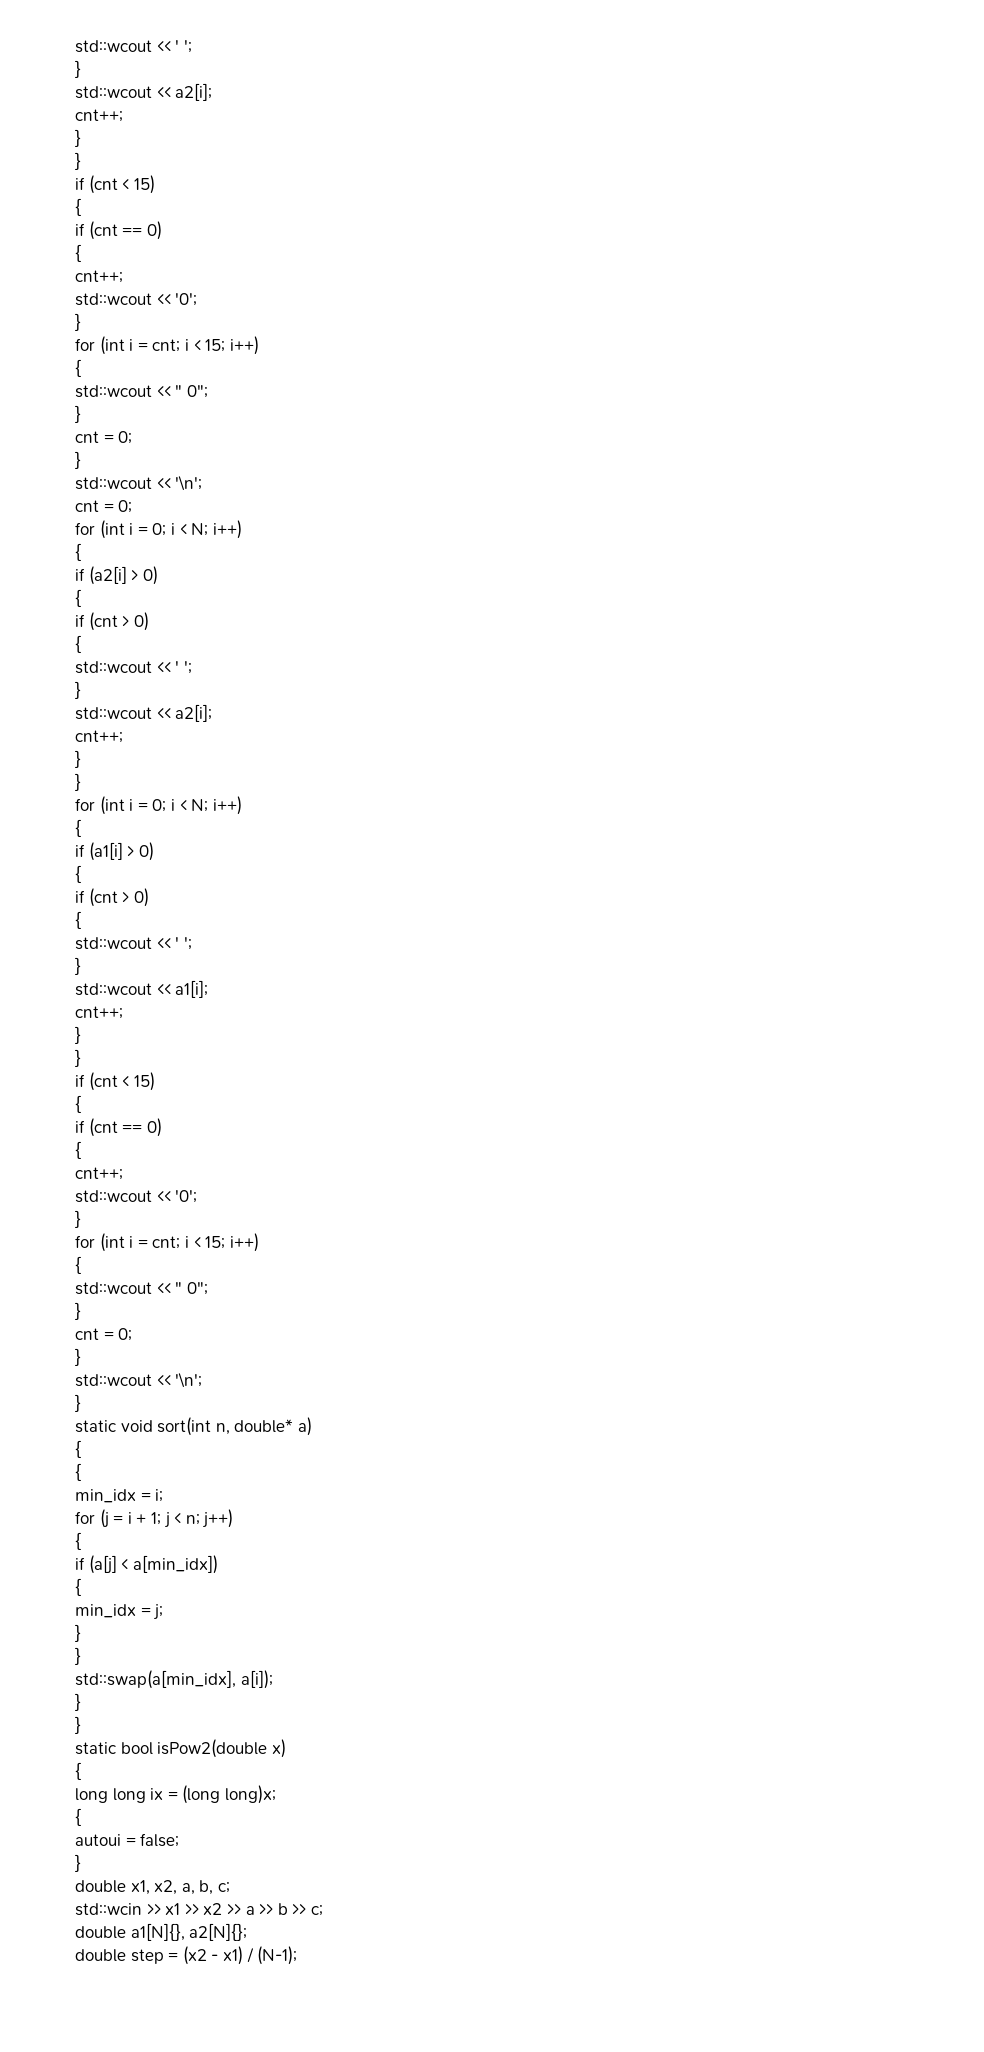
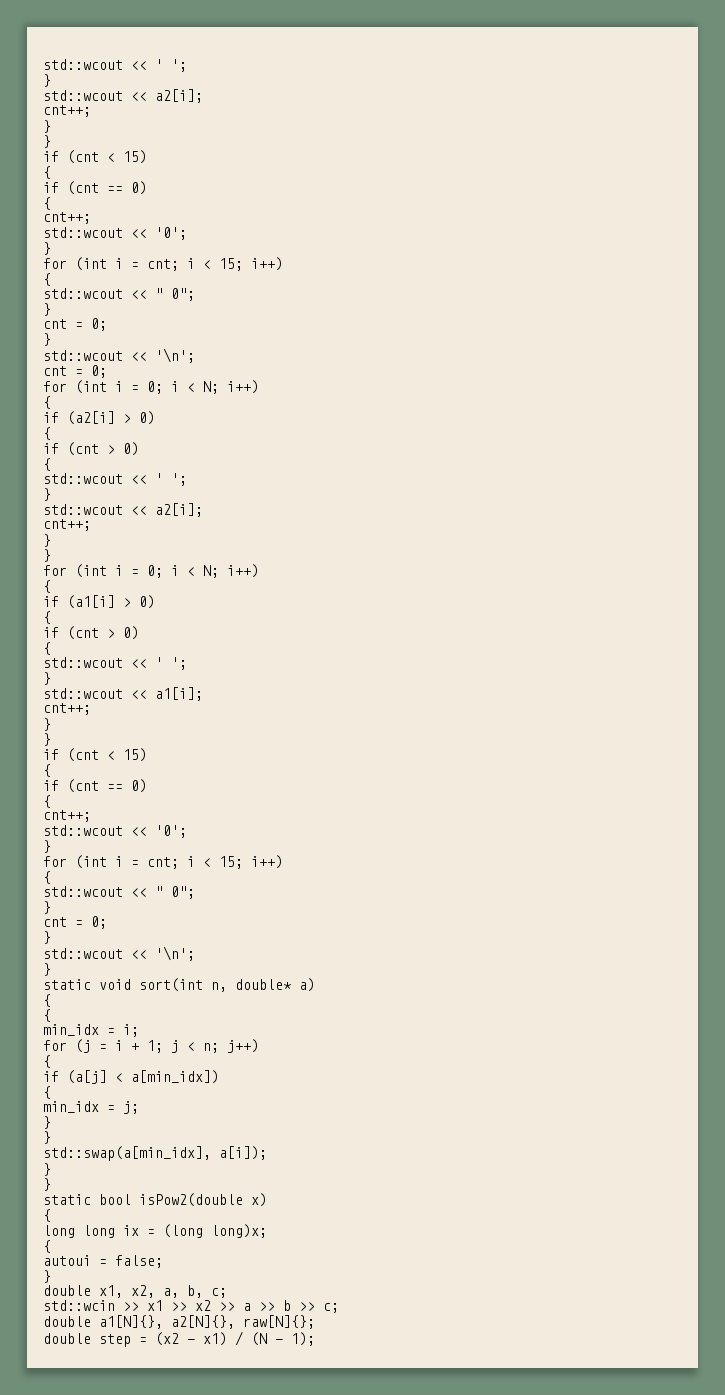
- double a1[N]{}, a2[N]{};
+ double a1[N]{}, a2[N]{}, raw[N]{};
- double step = (x2 - x1) / (N-1);
+ double step = (x2 - x1) / (N - 1);

